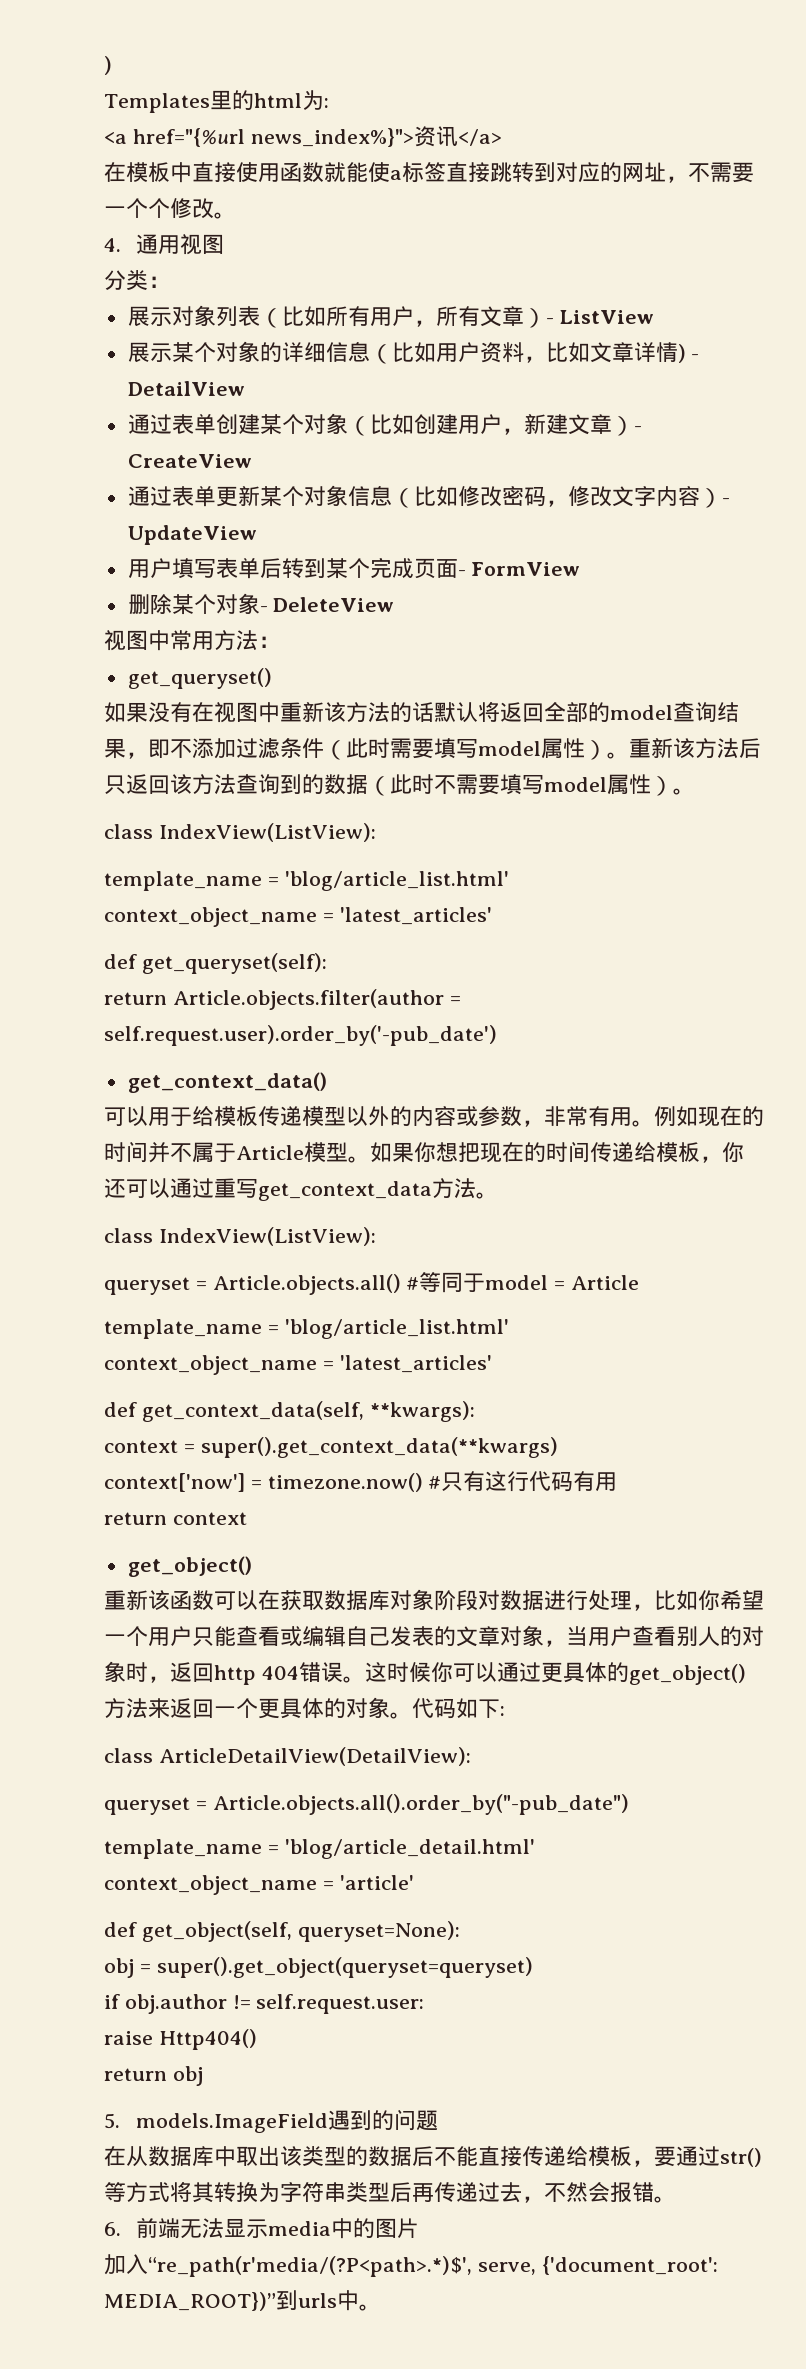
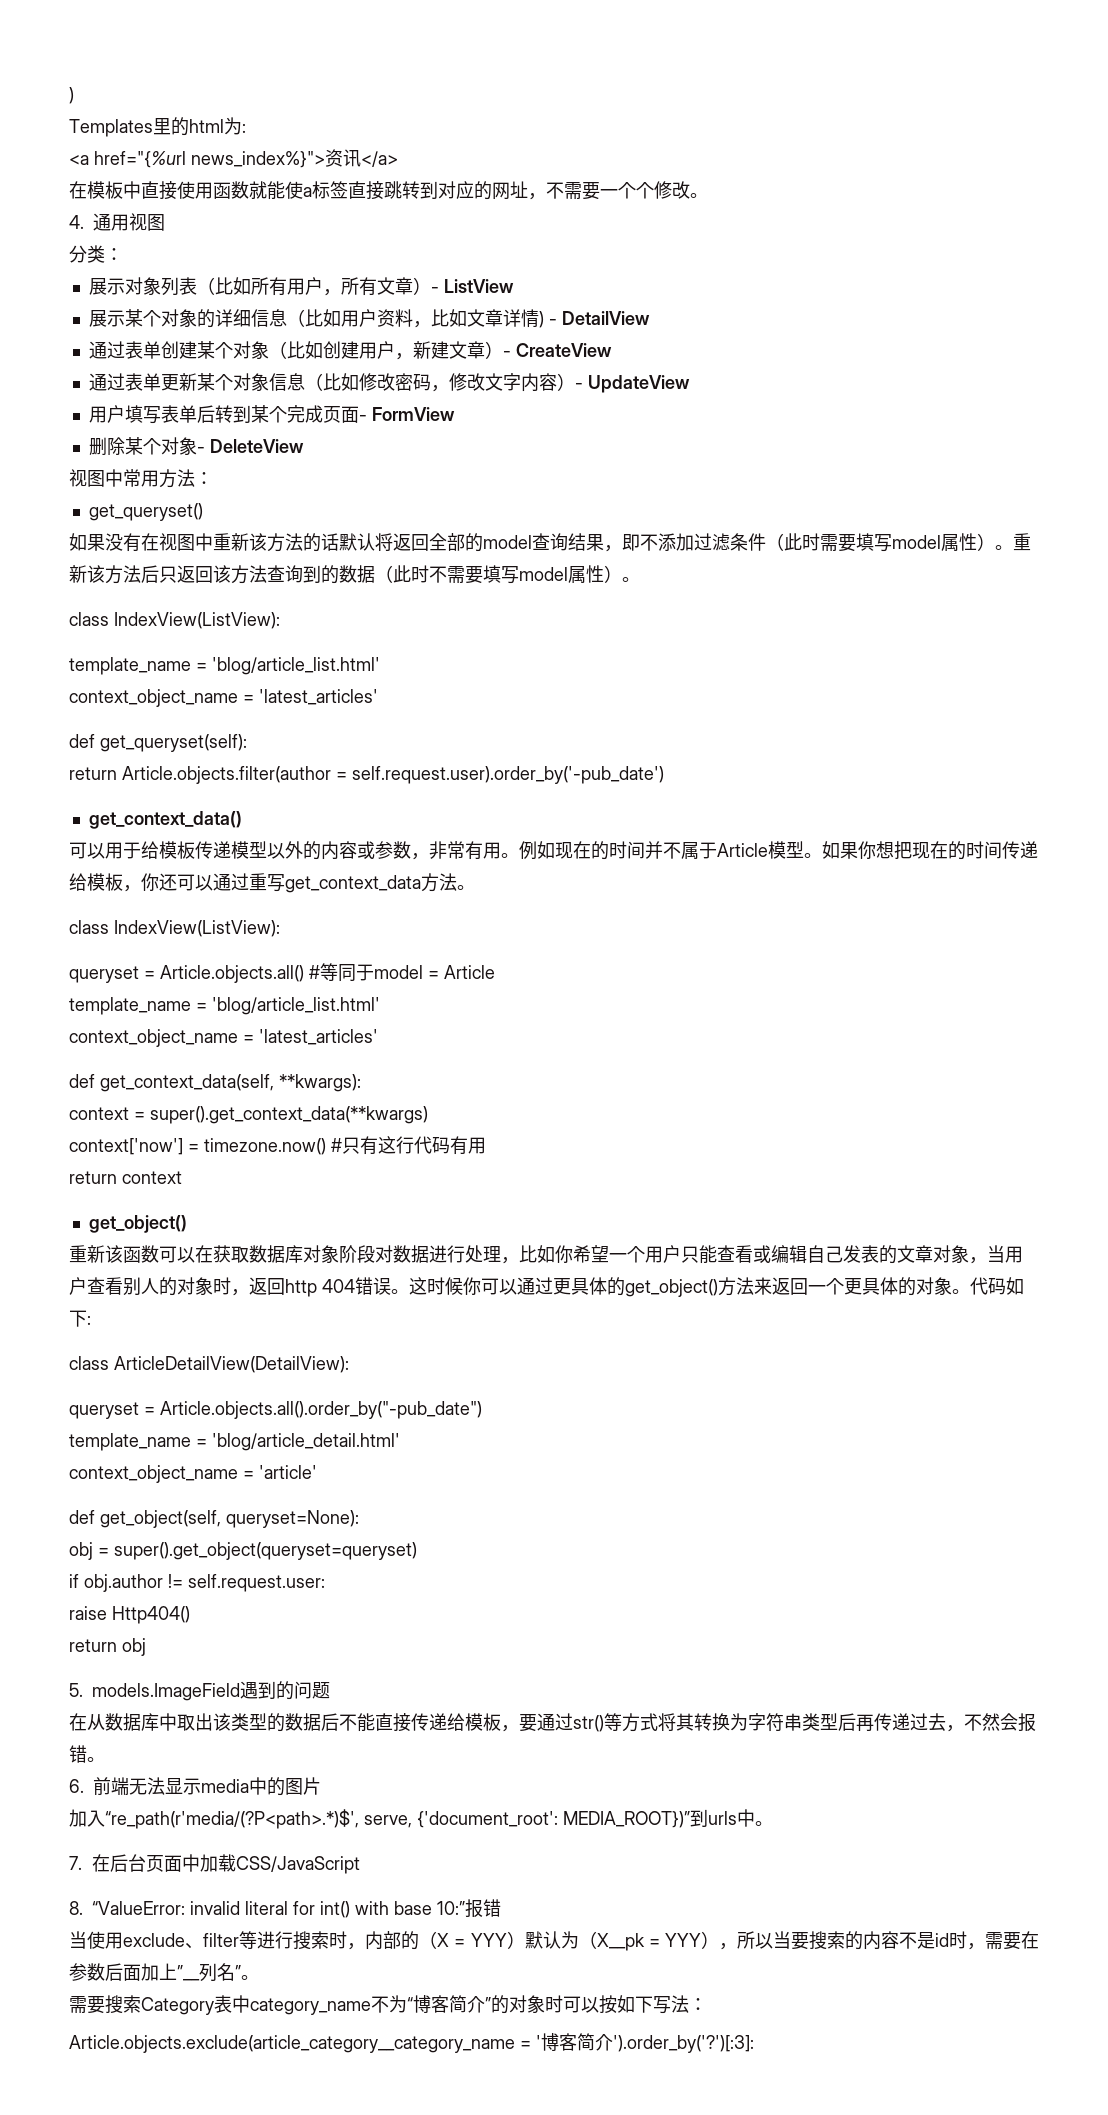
+ 7.在后台页面中加载CSS/JavaScript
+ 8. “ValueError: invalid literal for int() with base 10:”报错
+ 当使用exclude、filter等进行搜索时，内部的（X = YYY）默认为（X__pk = YYY），所以当要搜索的内容不是id时，需要在参数后面加上”__列名”。
+ 需要搜索Category表中category_name不为“博客简介”的对象时可以按如下写法：
+ Article.objects.exclude(article_category__category_name = '博客简介').order_by('?')[:3]:

